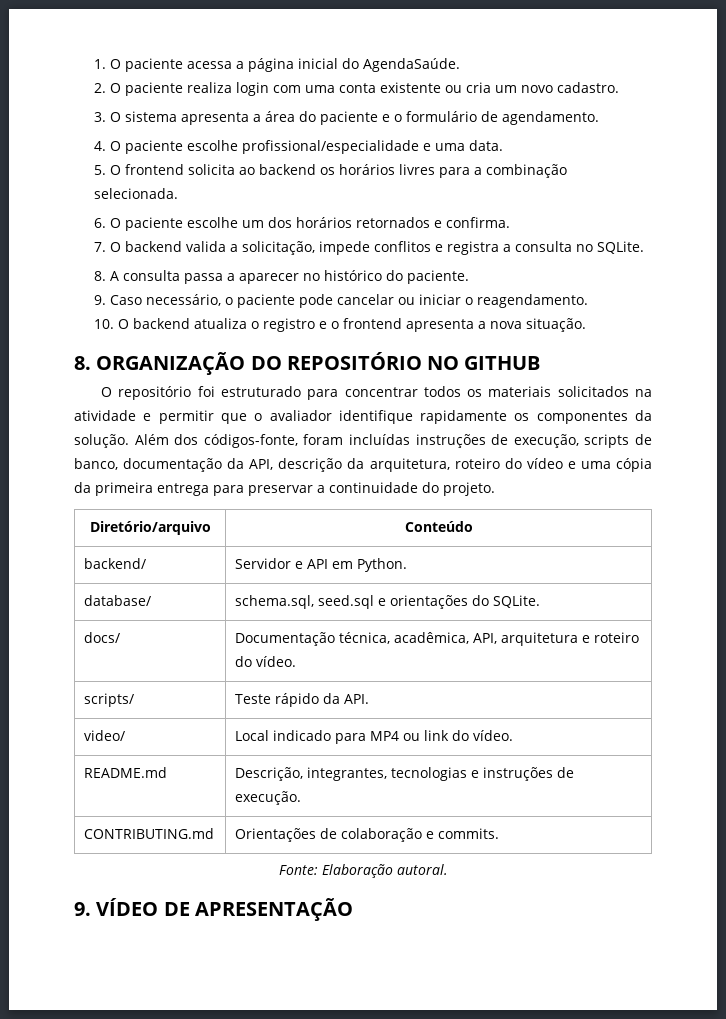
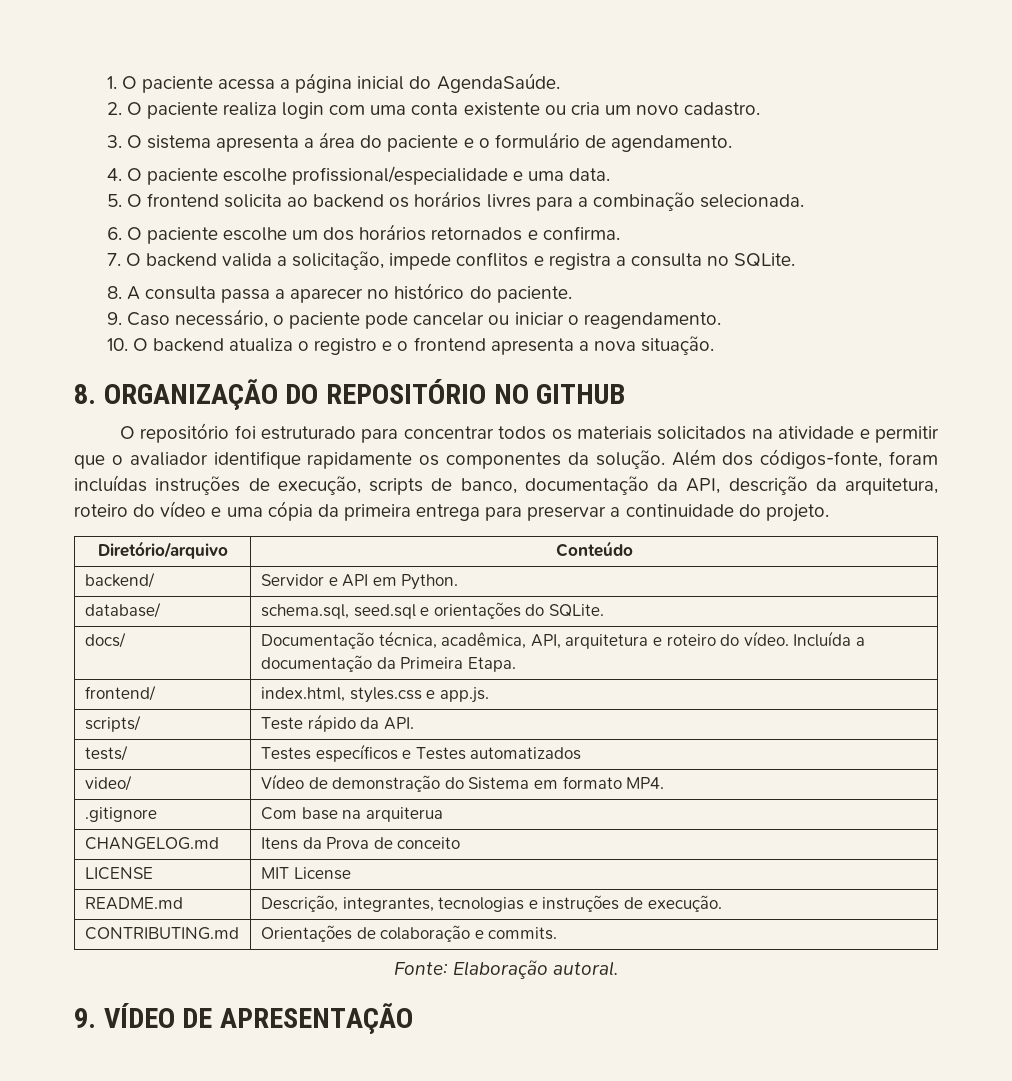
- docs/ | Documentação técnica, acadêmica, API, arquitetura e roteiro do vídeo.
+ docs/ | Documentação técnica, acadêmica, API, arquitetura e roteiro do vídeo. Incluída a documentação da Primeira Etapa.
+ frontend/ | index.html, styles.css e app.js.
- video/ | Local indicado para MP4 ou link do vídeo.
+ tests/ | Testes específicos e Testes automatizados
+ video/ | Vídeo de demonstração do Sistema em formato MP4.
+ .gitignore | Com base na arquiterua
+ CHANGELOG.md | Itens da Prova de conceito
+ LICENSE | MIT License

